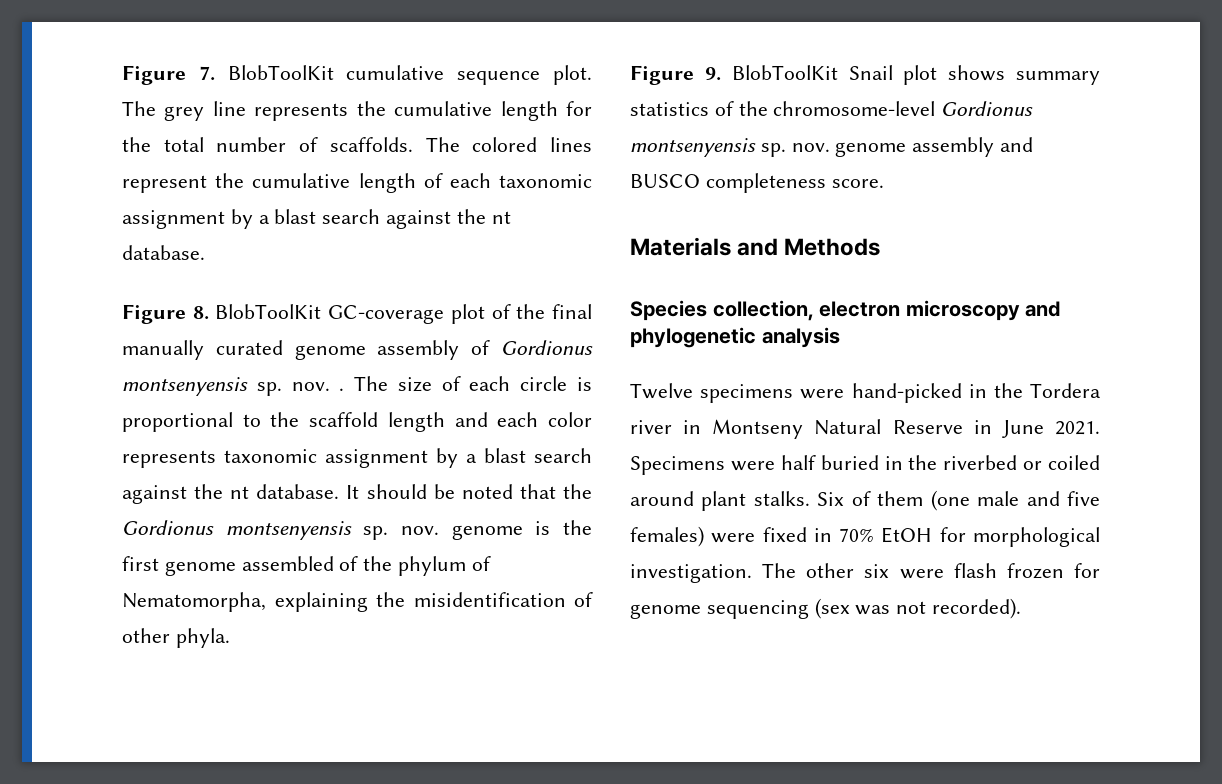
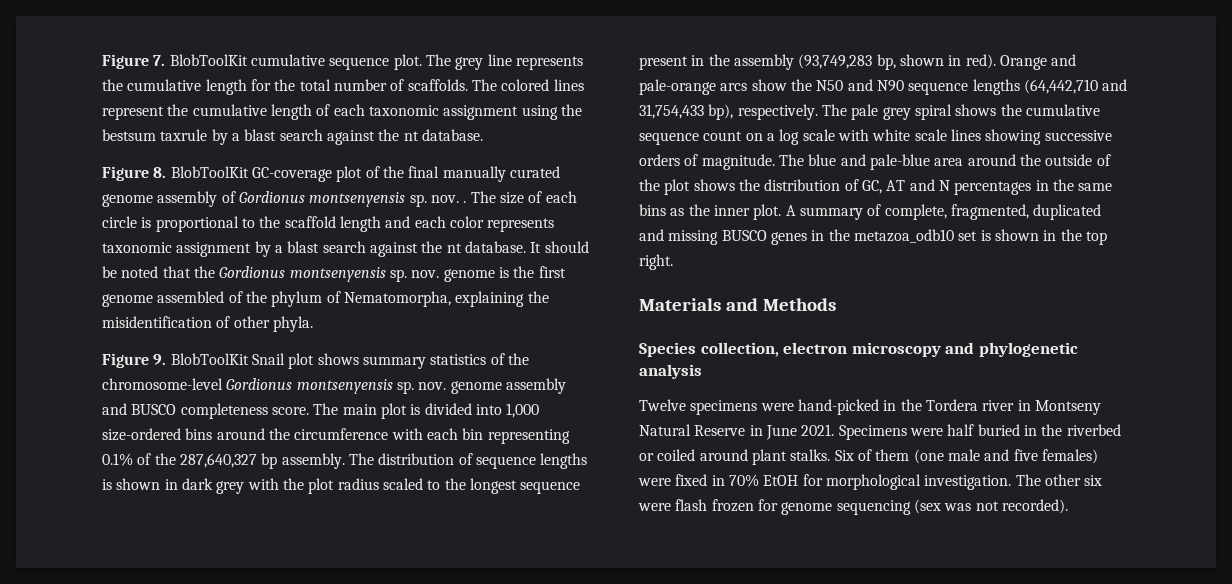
- The colored lines represent the cumulative length of each taxonomic assignment by a blast search against the nt database.
+ The colored lines represent the cumulative length of each taxonomic assignment using the bestsum taxrule by a blast search against the nt database.
+ The main plot is divided into 1,000 size-ordered bins around the circumference with each bin representing 0.1% of the 287,640,327 bp assembly. The distribution of sequence lengths is shown in dark grey with the plot radius scaled to the longest sequence present in the assembly (93,749,283 bp, shown in red). Orange and pale-orange arcs show the N50 and N90 sequence lengths (64,442,710 and 31,754,433 bp), respectively. The pale grey spiral shows the cumulative sequence count on a log scale with white scale lines showing successive orders of magnitude. The blue and pale-blue area around the outside of the plot shows the distribution of GC, AT and N percentages in the same bins as the inner plot. A summary of complete, fragmented, duplicated and missing BUSCO genes in the metazoa_odb10 set is shown in the top right.

